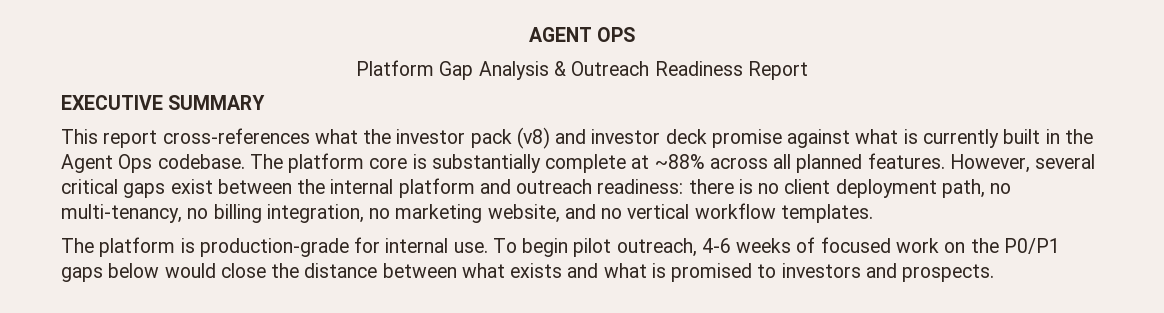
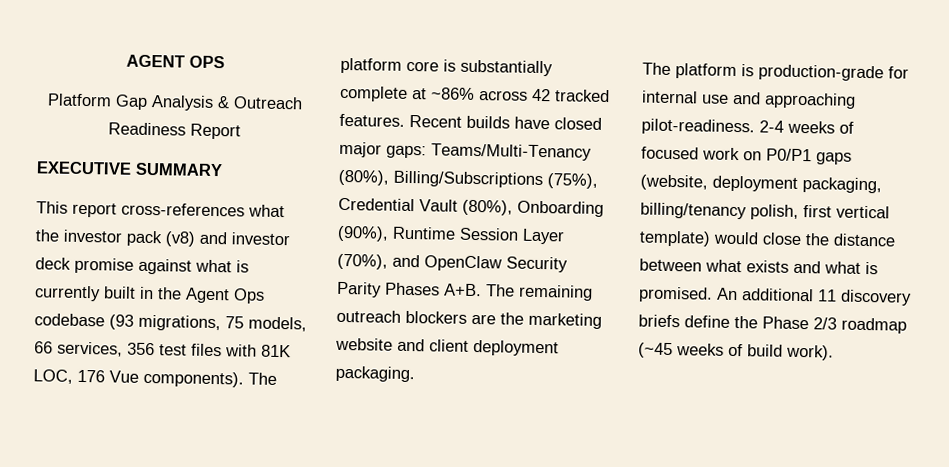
- This report cross-references what the investor pack (v8) and investor deck promise against what is currently built in the Agent Ops codebase.
+ This report cross-references what the investor pack (v8) and investor deck promise against what is currently built in the Agent Ops codebase (93 migrations, 75 models, 66 services, 356 test files with 81K LOC, 176 Vue components).
- The platform core is substantially complete at ~88% across all planned features. However, several critical gaps exist between the internal platform and outreach readiness: there is no client deployment path, no multi-tenancy, no billing integration, no marketing website, and no vertical workflow templates.
+ The platform core is substantially complete at ~86% across 42 tracked features. Recent builds have closed major gaps: Teams/Multi-Tenancy (80%), Billing/Subscriptions (75%), Credential Vault (80%), Onboarding (90%), Runtime Session Layer (70%), and OpenClaw Security Parity Phases A+B. The remaining outreach blockers are the marketing website and client deployment packaging.
- The platform is production-grade for internal use. To begin pilot outreach, 4-6 weeks of focused work on the P0/P1 gaps below would close the distance between what exists and what is promised to investors and prospects.
+ The platform is production-grade for internal use and approaching pilot-readiness. 2-4 weeks of focused work on P0/P1 gaps (website, deployment packaging, billing/tenancy polish, first vertical template) would close the distance between what exists and what is promised. An additional 11 discovery briefs define the Phase 2/3 roadmap (~45 weeks of build work).

